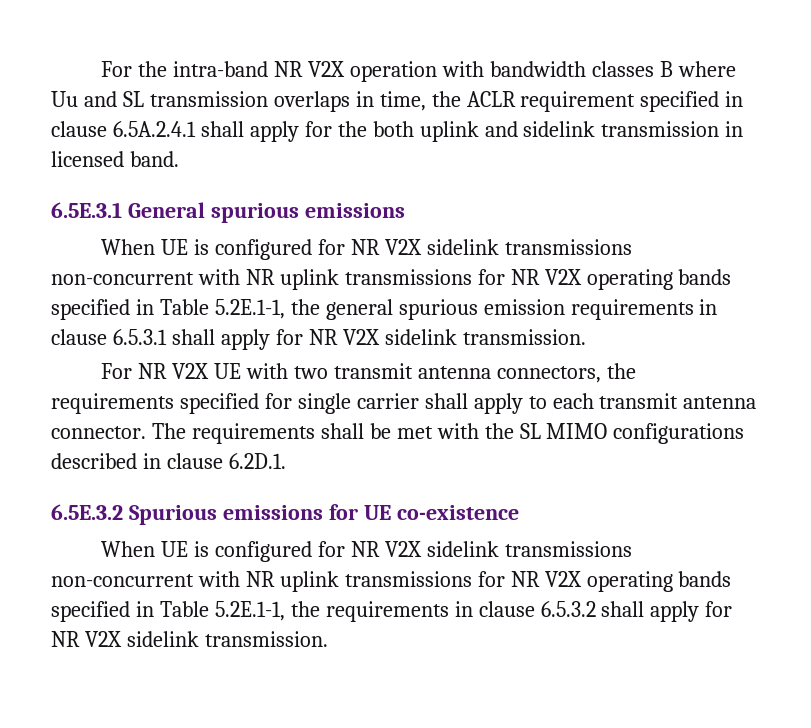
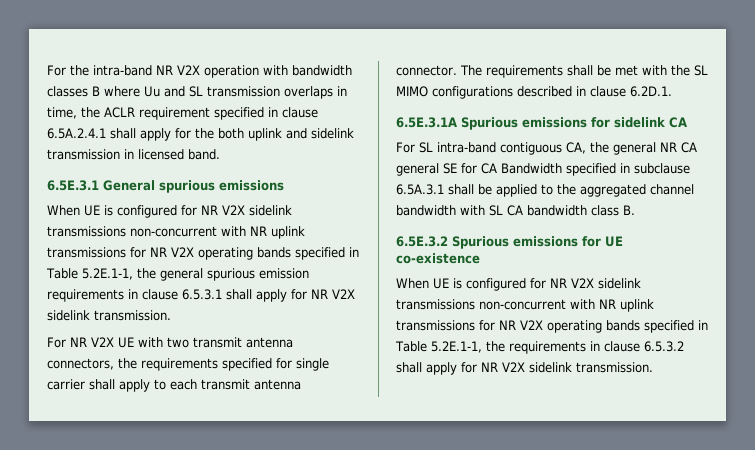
+ 6.5E.3.1A Spurious emissions for sidelink CA
+ For SL intra-band contiguous CA, the general NR CA general SE for CA Bandwidth specified in subclause 6.5A.3.1 shall be applied to the aggregated channel bandwidth with SL CA bandwidth class B.

